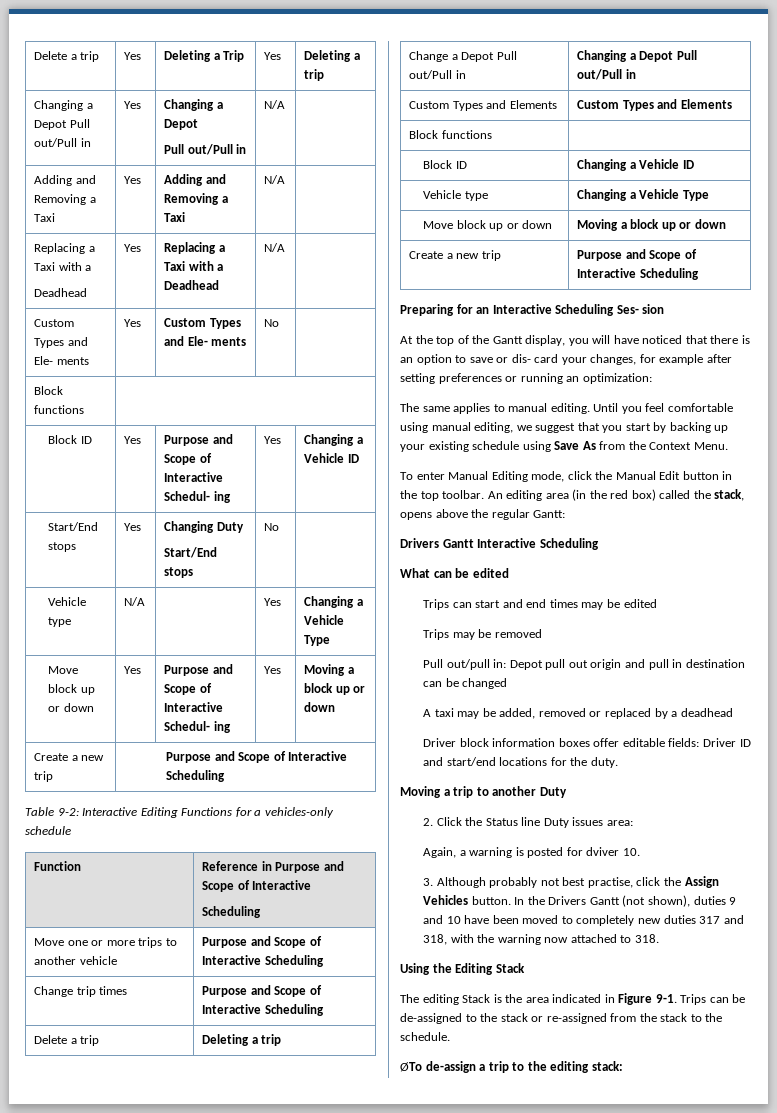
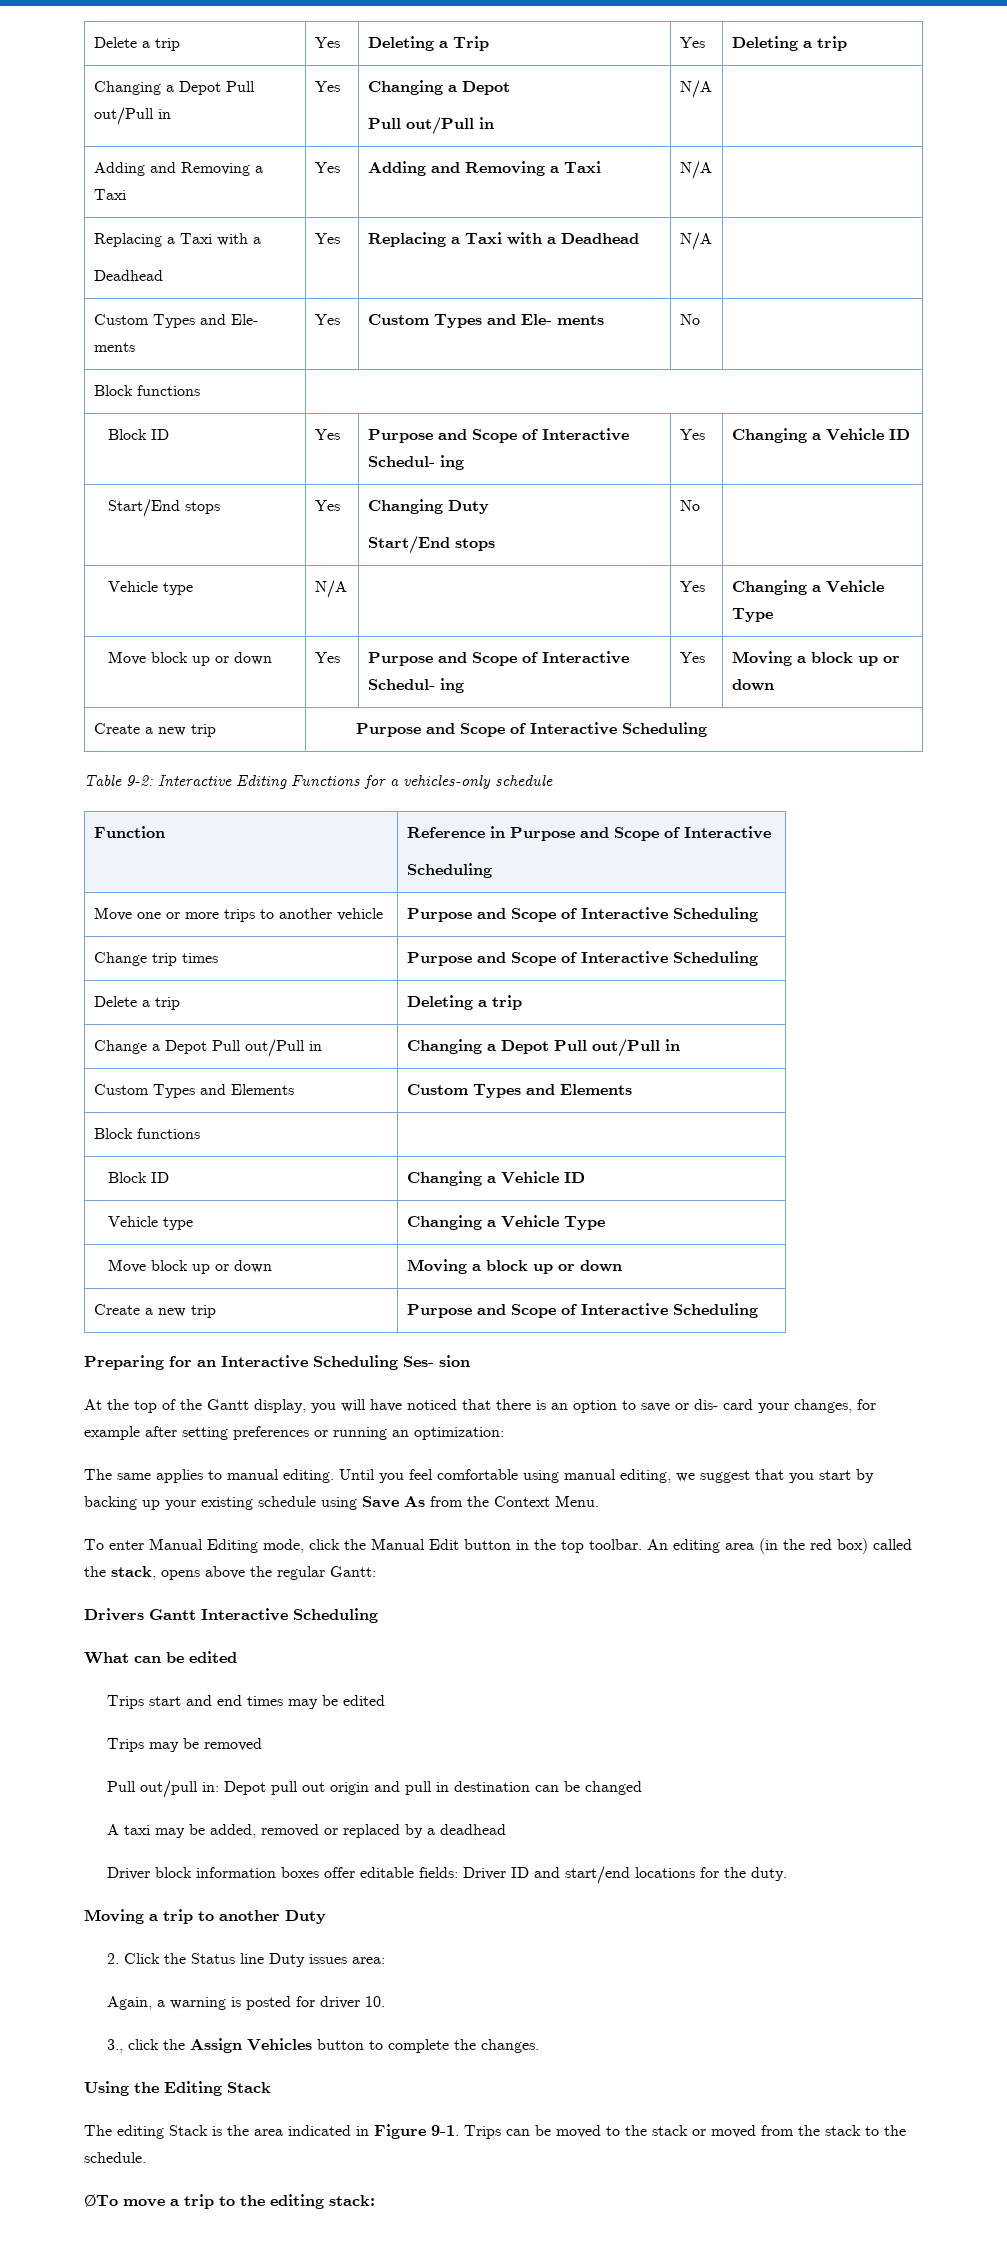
- Trips can start and end times may be edited
+ Trips start and end times may be edited
- Again, a warning is posted for dviver 10.
+ Again, a warning is posted for driver 10.
- 3. Although probably not best practise, click the Assign Vehicles button. In the Drivers Gantt (not shown), duties 9 and 10 have been moved to completely new duties 317 and 318, with the warning now attached to 318.
+ 3., click the Assign Vehicles button to complete the changes.
- Trips can be de-assigned to the stack or re-assigned from the stack to the schedule.
+ Trips can be moved to the stack or moved from the stack to the schedule.
- ØTo de-assign a trip to the editing stack:
+ ØTo move a trip to the editing stack:

